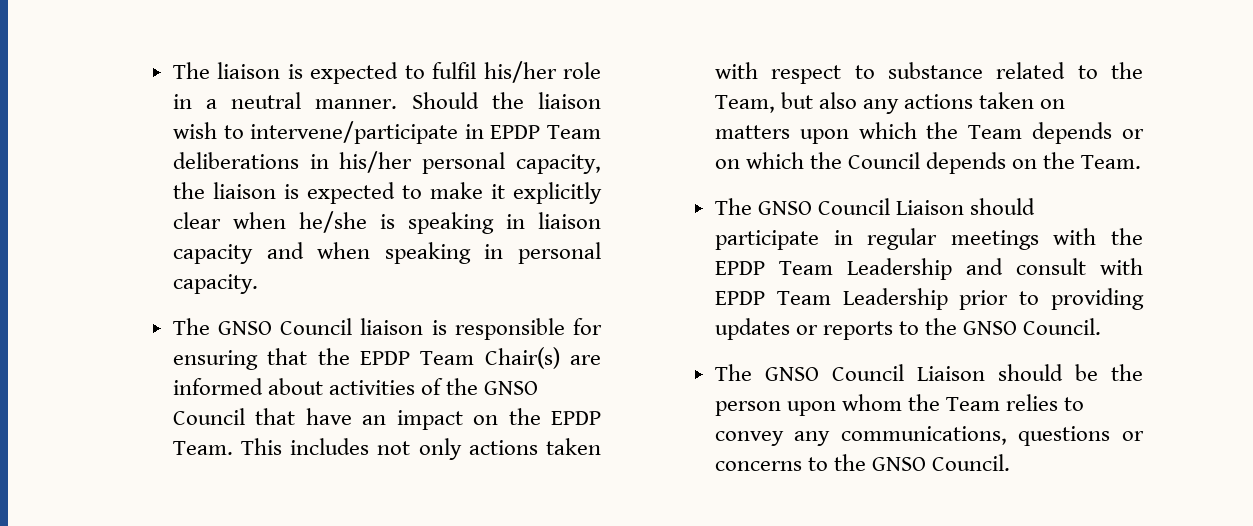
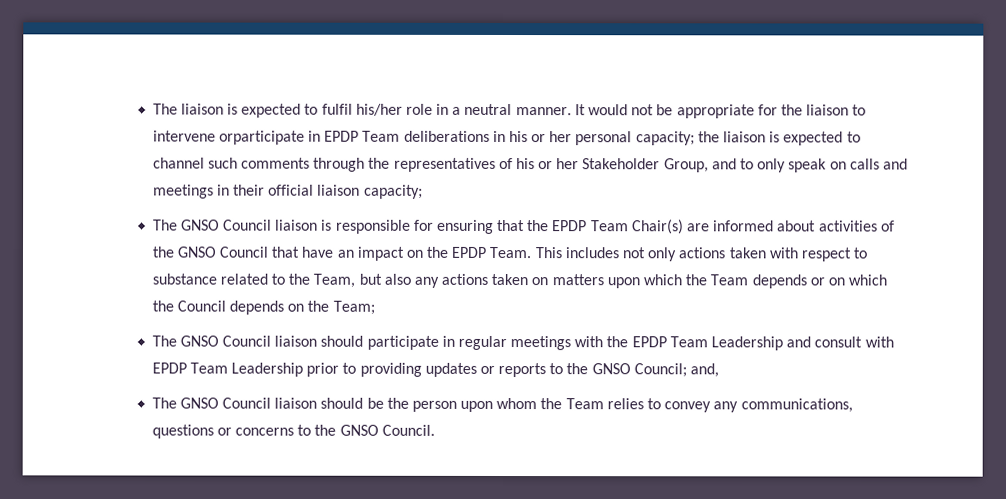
- Should the liaison wish to intervene/participate in EPDP Team deliberations in his/her personal capacity, the liaison is expected to make it explicitly clear when he/she is speaking in liaison capacity and when speaking in personal capacity.
+ It would not be appropriate for the liaison to intervene orparticipate in EPDP Team deliberations in his or her personal capacity; the liaison is expected to channel such comments through the representatives of his or her Stakeholder Group, and to only speak on calls and meetings in their official liaison capacity;
- This includes not only actions taken with respect to substance related to the Team, but also any actions taken on matters upon which the Team depends or on which the Council depends on the Team.
- The GNSO Council Liaison should participate in regular meetings with the EPDP Team Leadership and consult with EPDP Team Leadership prior to providing updates or reports to the GNSO Council.
- The GNSO Council Liaison should be the person upon whom the Team relies to convey any communications, questions or concerns to the GNSO Council.
+ This includes not only actions taken with respect to substance related to the Team, but also any actions taken on matters upon which the Team depends or on which the Council depends on the Team;
+ The GNSO Council liaison should participate in regular meetings with the EPDP Team Leadership and consult with EPDP Team Leadership prior to providing updates or reports to the GNSO Council; and,
+ The GNSO Council liaison should be the person upon whom the Team relies to convey any communications, questions or concerns to the GNSO Council.

